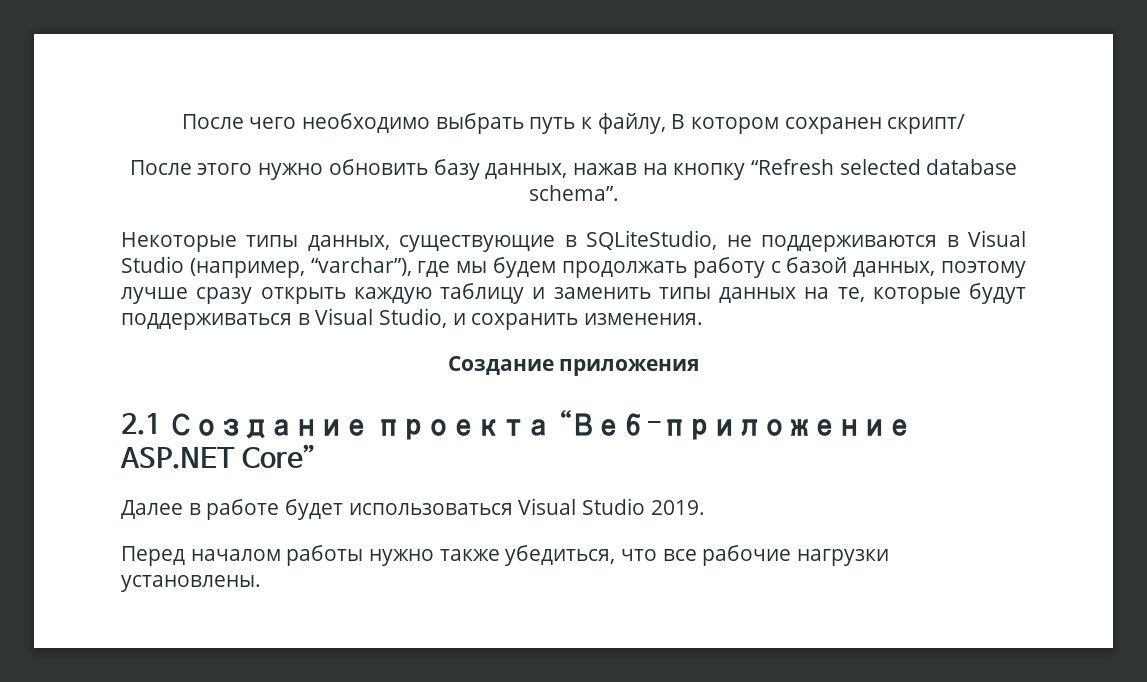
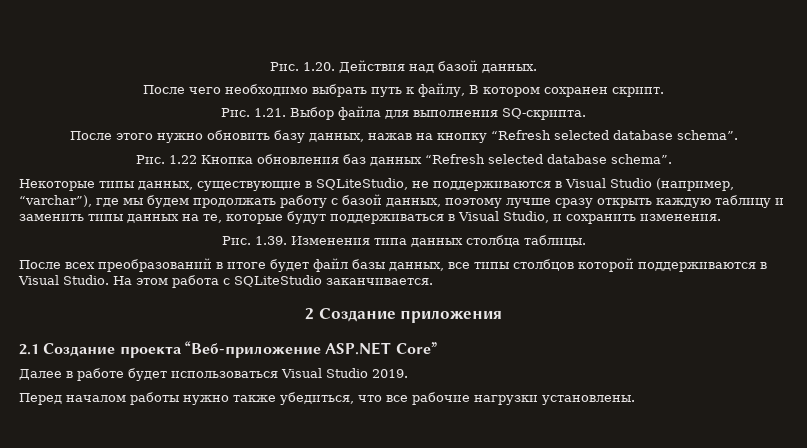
+ Рис. 1.20. Действия над базой данных.
- После чего необходимо выбрать путь к файлу, В котором сохранен скрипт/
+ После чего необходимо выбрать путь к файлу, В котором сохранен скрипт.
+ Рис. 1.21. Выбор файла для выполнения SQ-скрипта.
+ Рис. 1.22 Кнопка обновления баз данных “Refresh selected database schema”.
- Создание приложения
+ Рис. 1.39. Изменения типа данных столбца таблицы.
+ После всех преобразований в итоге будет файл базы данных, все типы столбцов которой поддерживаются в Visual Studio. На этом работа с SQLiteStudio заканчивается.
+ 2 Создание приложения

